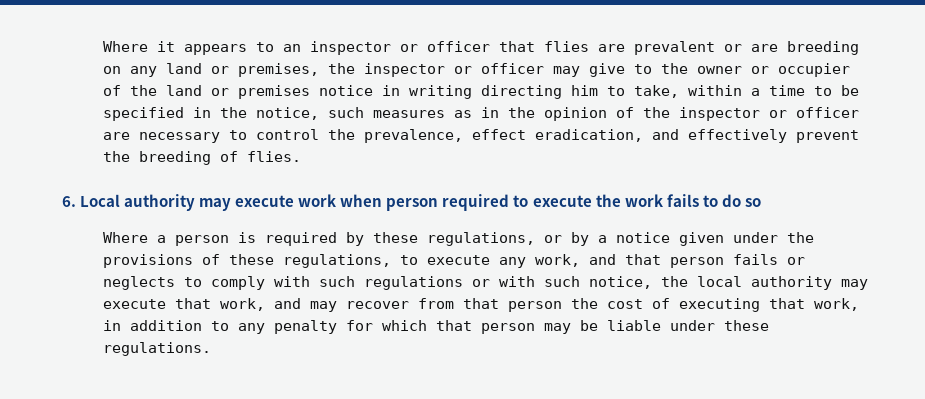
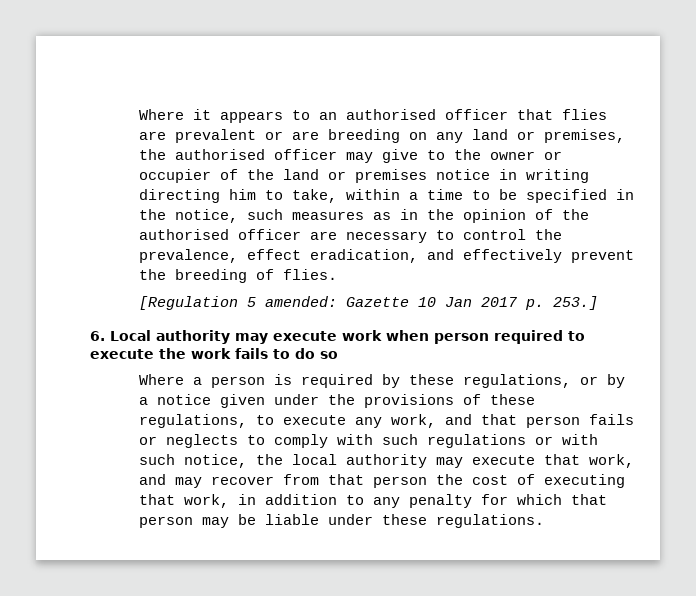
- Where it appears to an inspector or officer that flies are prevalent or are breeding on any land or premises, the inspector or officer may give to the owner or occupier of the land or premises notice in writing directing him to take, within a time to be specified in the notice, such measures as in the opinion of the inspector or officer are necessary to control the prevalence, effect eradication, and effectively prevent the breeding of flies.
+ Where it appears to an authorised officer that flies are prevalent or are breeding on any land or premises, the authorised officer may give to the owner or occupier of the land or premises notice in writing directing him to take, within a time to be specified in the notice, such measures as in the opinion of the authorised officer are necessary to control the prevalence, effect eradication, and effectively prevent the breeding of flies.
+ [Regulation 5 amended: Gazette 10 Jan 2017 p. 253.]

